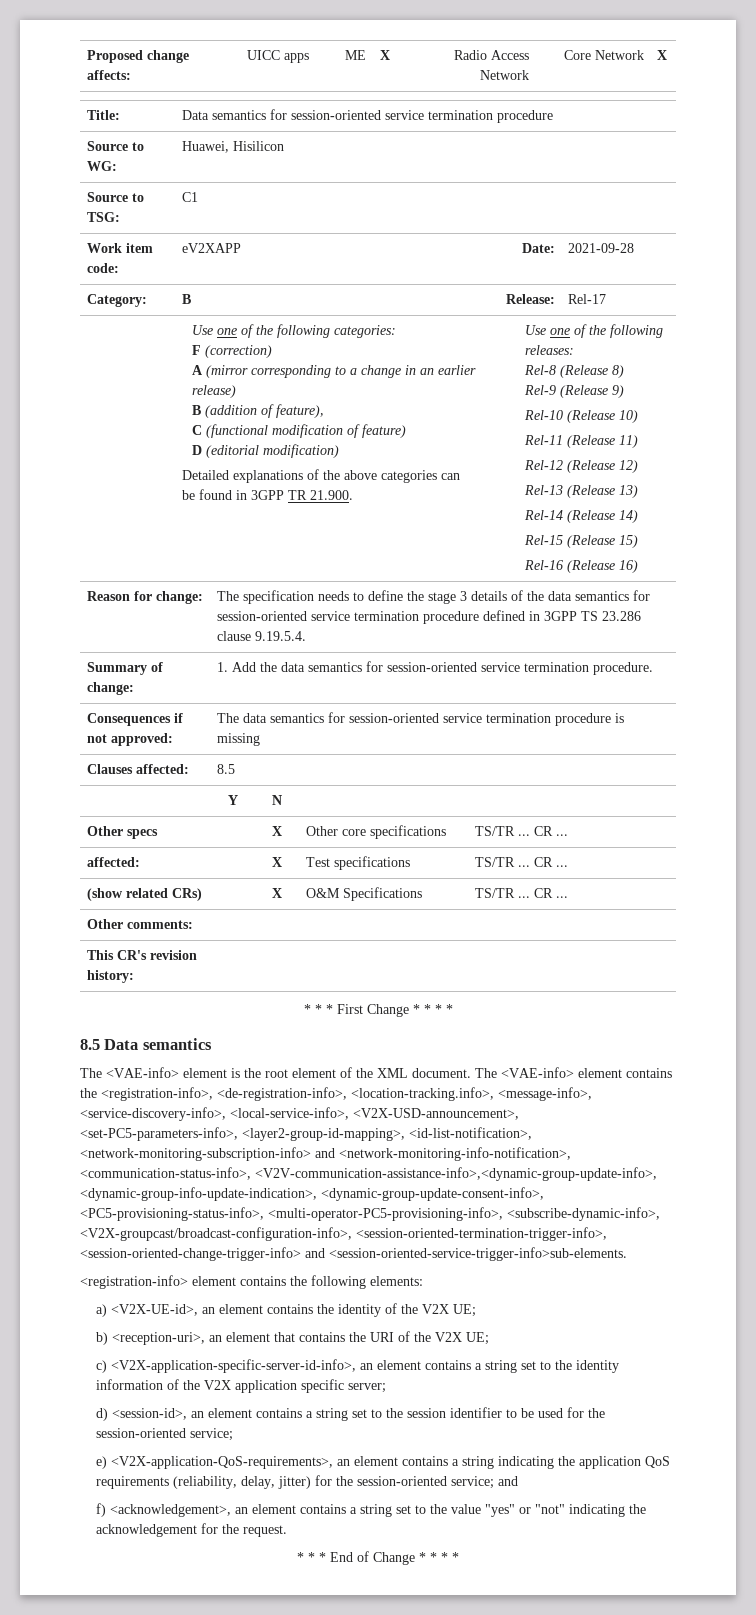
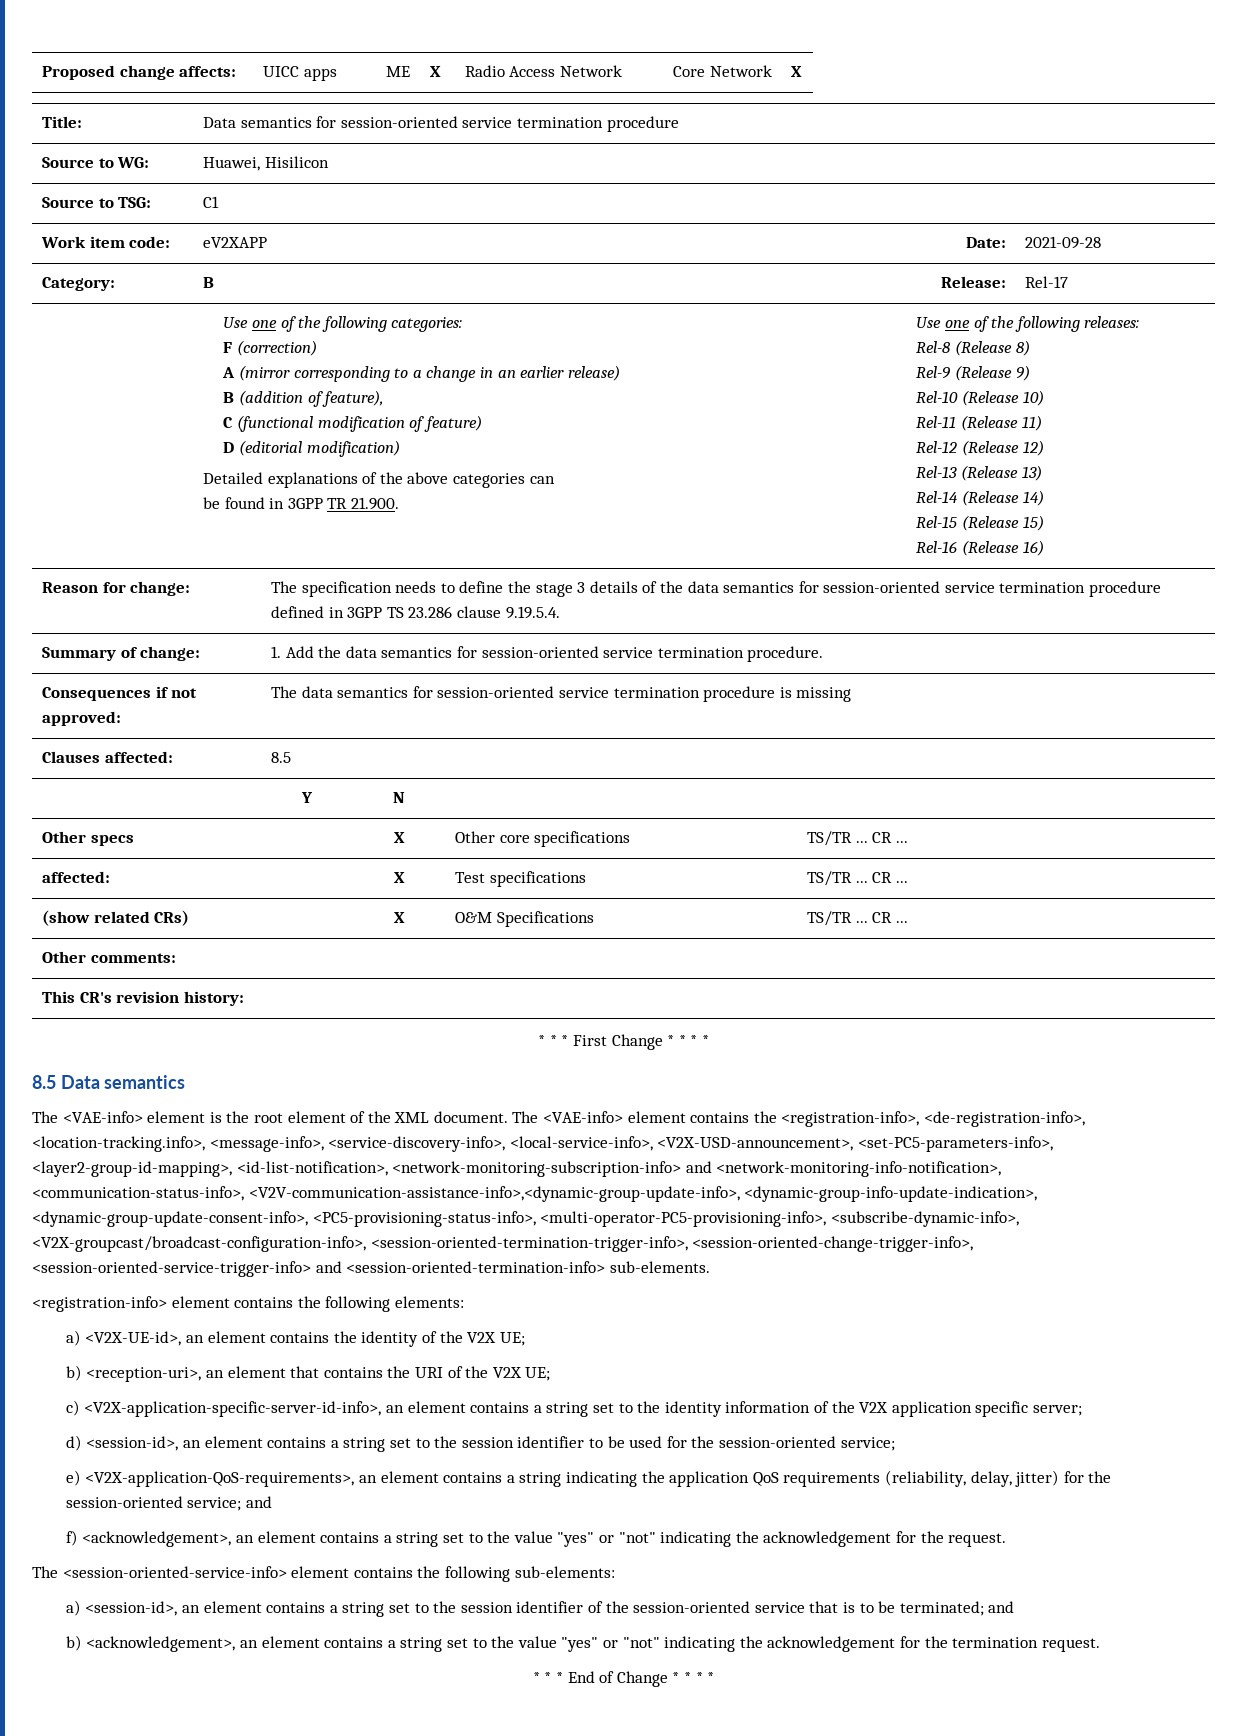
- The <VAE-info> element contains the <registration-info>, <de-registration-info>, <location-tracking.info>, <message-info>, <service-discovery-info>, <local-service-info>, <V2X-USD-announcement>, <set-PC5-parameters-info>, <layer2-group-id-mapping>, <id-list-notification>, <network-monitoring-subscription-info> and <network-monitoring-info-notification>, <communication-status-info>, <V2V-communication-assistance-info>,<dynamic-group-update-info>, <dynamic-group-info-update-indication>, <dynamic-group-update-consent-info>, <PC5-provisioning-status-info>, <multi-operator-PC5-provisioning-info>, <subscribe-dynamic-info>, <V2X-groupcast/broadcast-configuration-info>, <session-oriented-termination-trigger-info>, <session-oriented-change-trigger-info> and <session-oriented-service-trigger-info>sub-elements.
+ The <VAE-info> element contains the <registration-info>, <de-registration-info>, <location-tracking.info>, <message-info>, <service-discovery-info>, <local-service-info>, <V2X-USD-announcement>, <set-PC5-parameters-info>, <layer2-group-id-mapping>, <id-list-notification>, <network-monitoring-subscription-info> and <network-monitoring-info-notification>, <communication-status-info>, <V2V-communication-assistance-info>,<dynamic-group-update-info>, <dynamic-group-info-update-indication>, <dynamic-group-update-consent-info>, <PC5-provisioning-status-info>, <multi-operator-PC5-provisioning-info>, <subscribe-dynamic-info>, <V2X-groupcast/broadcast-configuration-info>, <session-oriented-termination-trigger-info>, <session-oriented-change-trigger-info>, <session-oriented-service-trigger-info> and <session-oriented-termination-info> sub-elements.
+ The <session-oriented-service-info> element contains the following sub-elements:
+ a) <session-id>, an element contains a string set to the session identifier of the session-oriented service that is to be terminated; and
+ b) <acknowledgement>, an element contains a string set to the value "yes" or "not" indicating the acknowledgement for the termination request.

